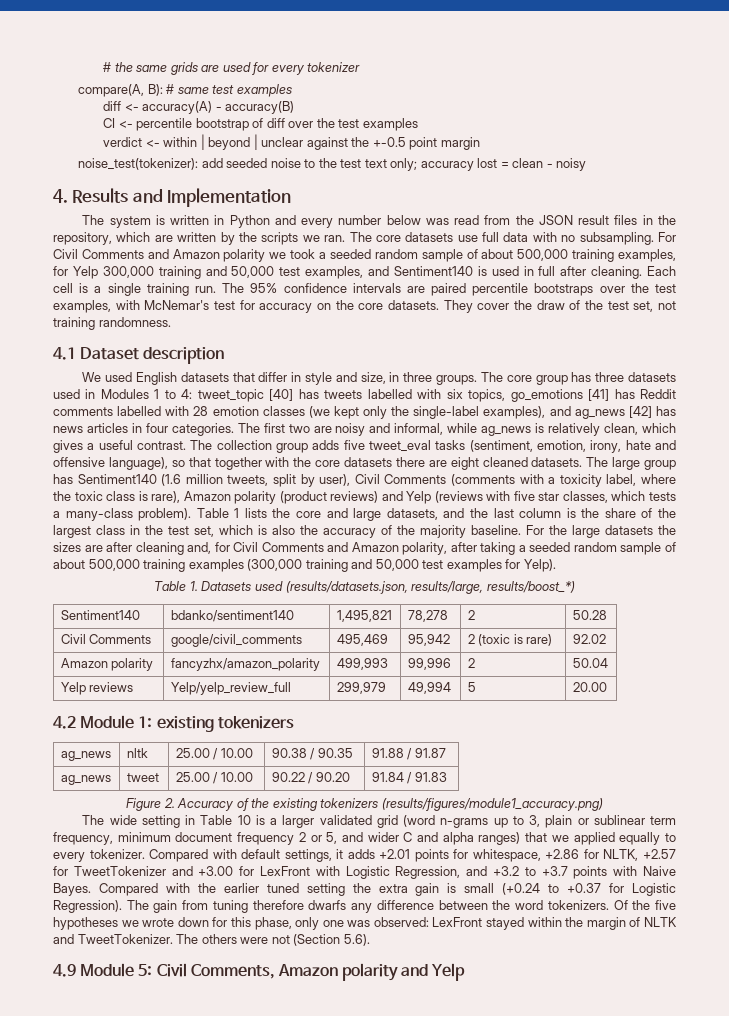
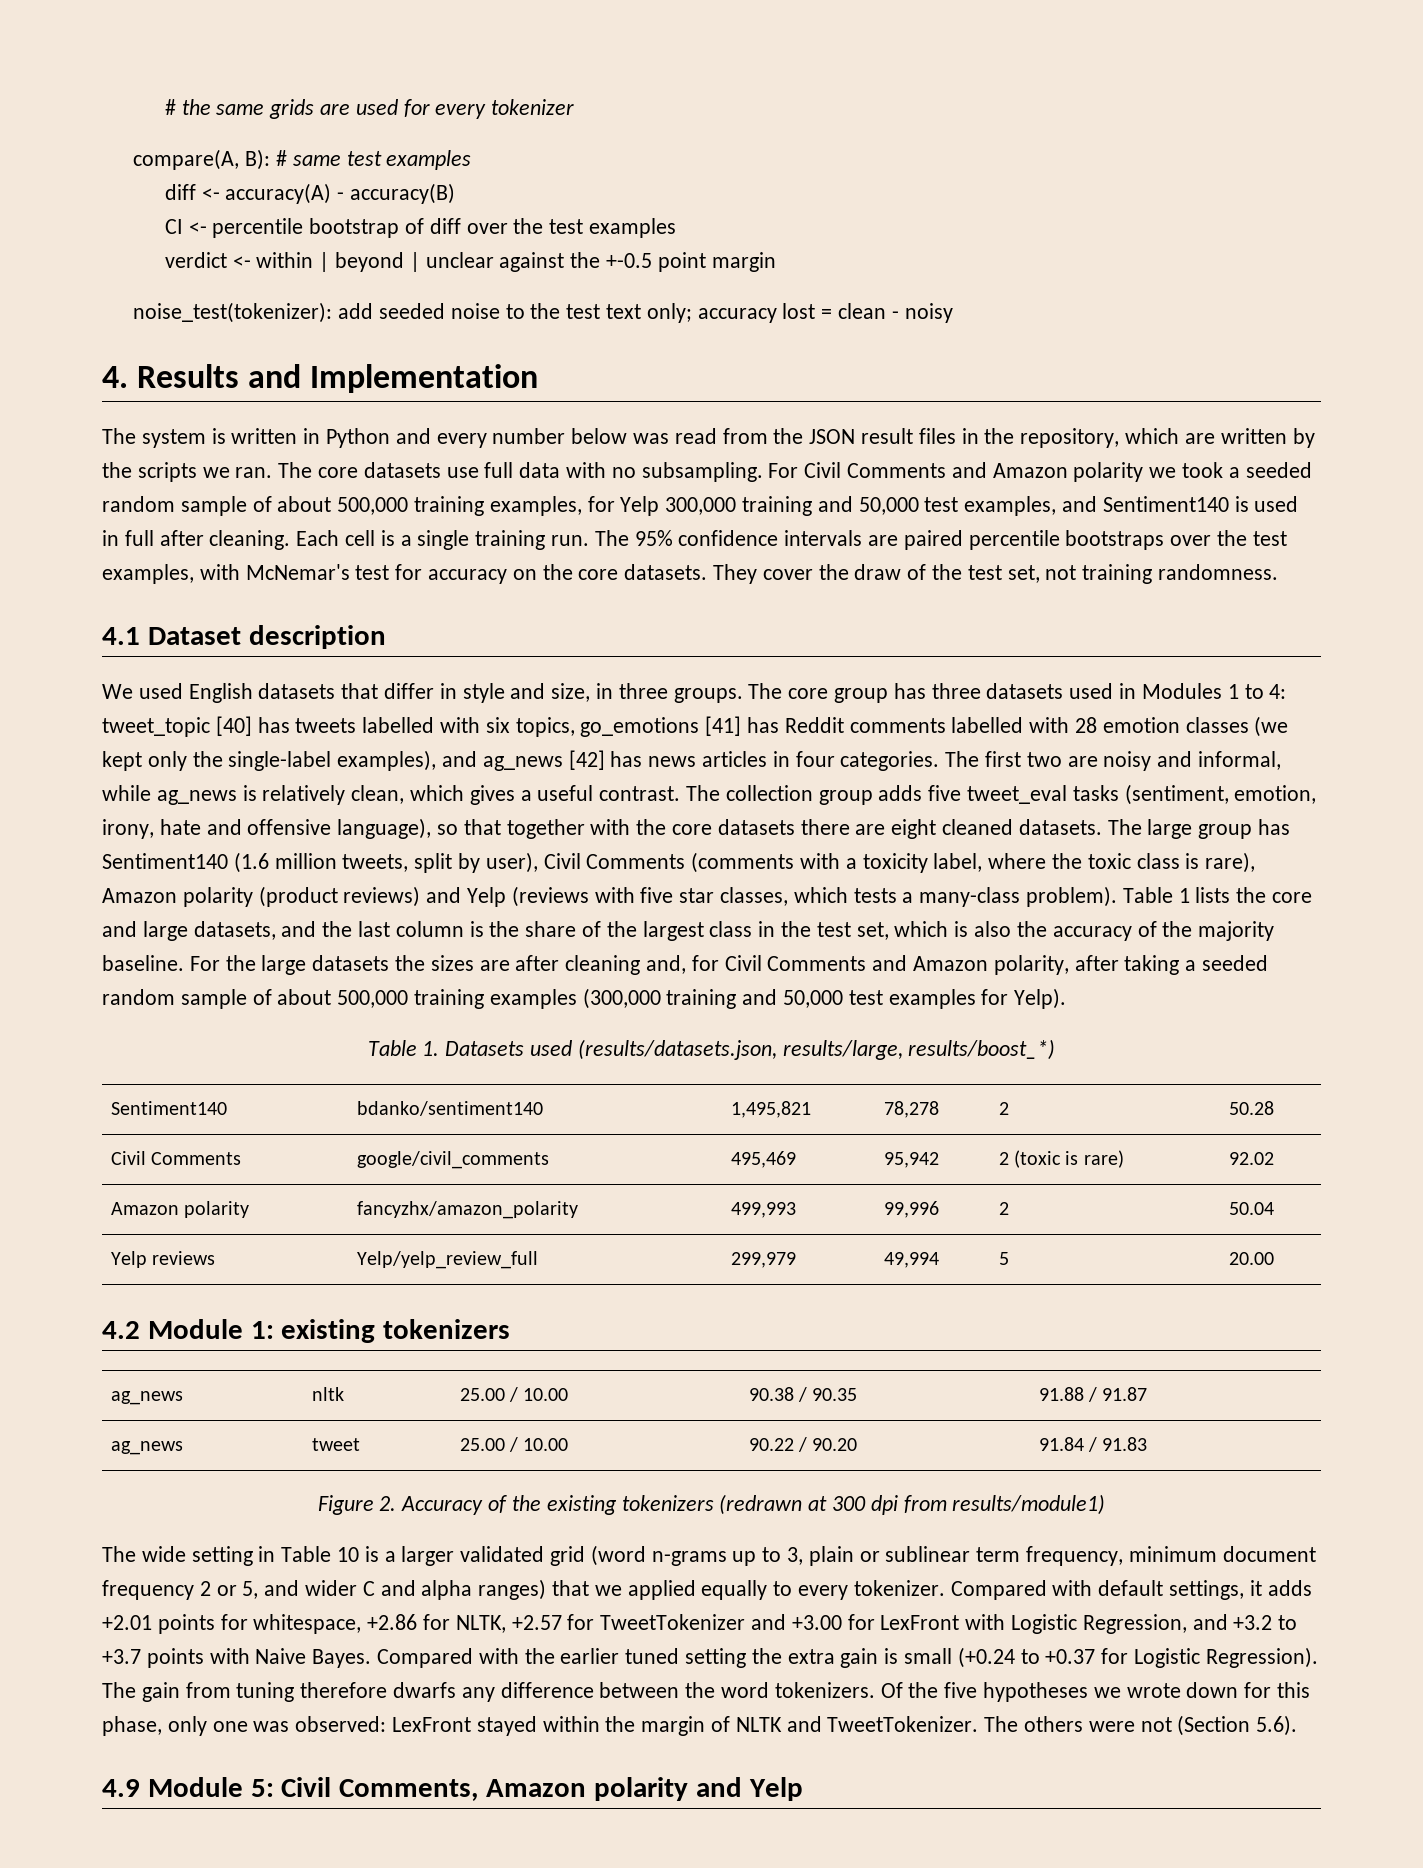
- Figure 2. Accuracy of the existing tokenizers (results/figures/module1_accuracy.png)
+ Figure 2. Accuracy of the existing tokenizers (redrawn at 300 dpi from results/module1)

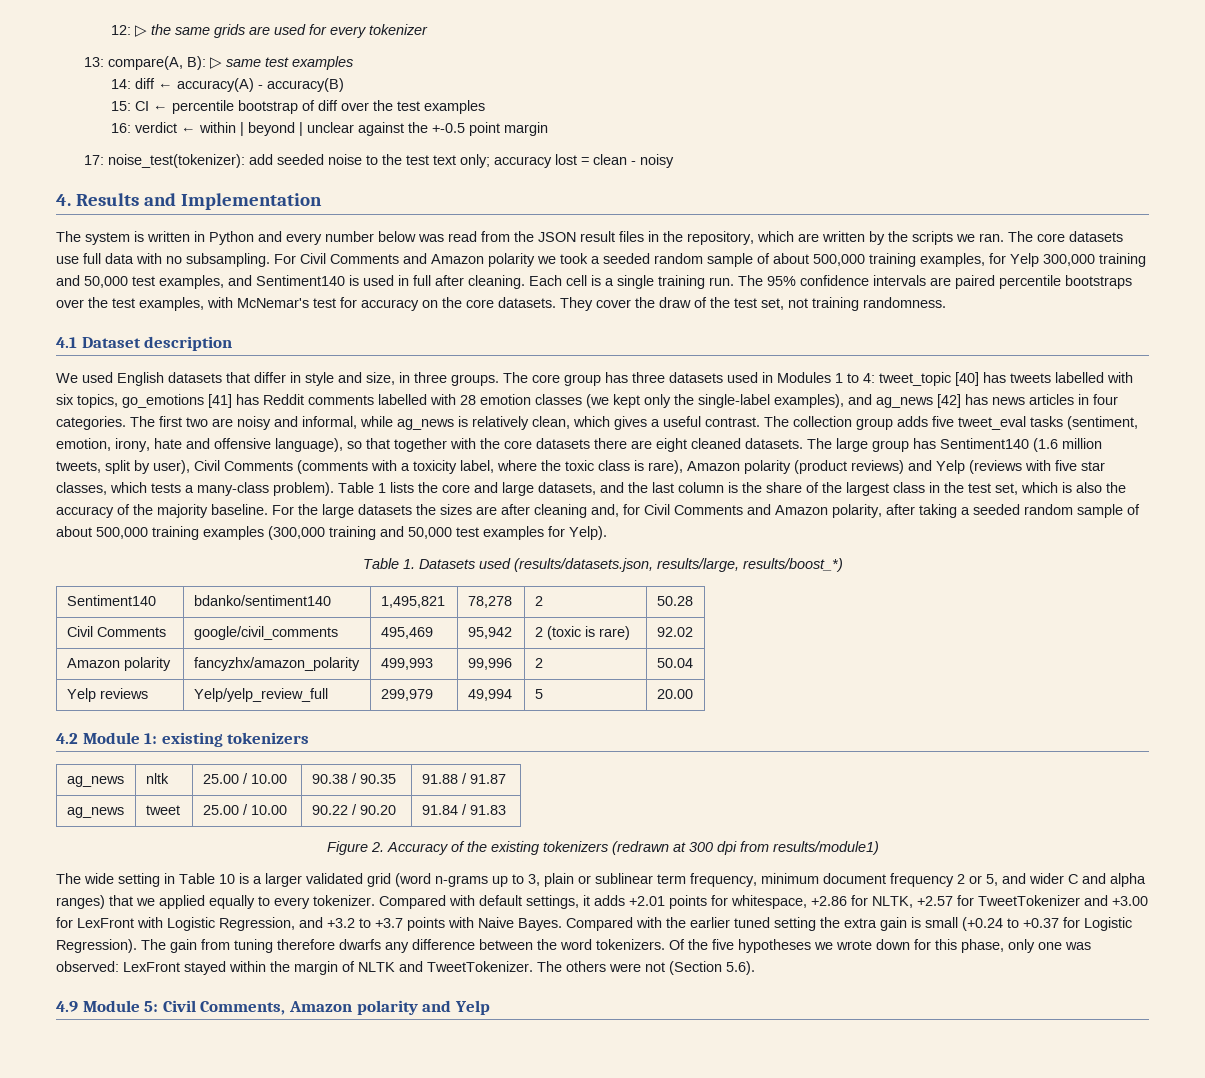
- # the same grids are used for every tokenizer
+ 12: ▷ the same grids are used for every tokenizer
- compare(A, B): # same test examples
+ 13: compare(A, B): ▷ same test examples
- diff <- accuracy(A) - accuracy(B)
+ 14: diff ← accuracy(A) - accuracy(B)
- CI <- percentile bootstrap of diff over the test examples
+ 15: CI ← percentile bootstrap of diff over the test examples
- verdict <- within | beyond | unclear against the +-0.5 point margin
+ 16: verdict ← within | beyond | unclear against the +-0.5 point margin
- noise_test(tokenizer): add seeded noise to the test text only; accuracy lost = clean - noisy
+ 17: noise_test(tokenizer): add seeded noise to the test text only; accuracy lost = clean - noisy

